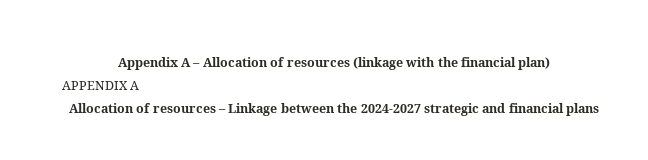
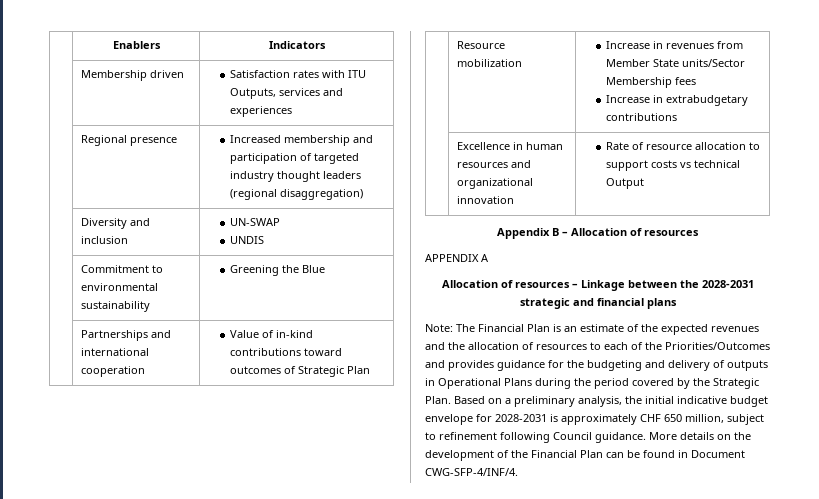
- Appendix A – Allocation of resources (linkage with the financial plan)
+ | Enablers | Indicators
+ | Membership driven | Satisfaction rates with ITU Outputs, services and experiences
+ | Regional presence | Increased membership and participation of targeted industry thought leaders (regional disaggregation)
+ | Diversity and inclusion | UN-SWAP
+ UNDIS
+ | Commitment to environmental sustainability | Greening the Blue
+ | Partnerships and international cooperation | Value of in-kind contributions toward outcomes of Strategic Plan
+ | Resource mobilization | Increase in revenues from Member State units/Sector Membership fees
+ Increase in extrabudgetary contributions
+ | Excellence in human resources and organizational innovation | Rate of resource allocation to support costs vs technical Output
+ Appendix B – Allocation of resources
- Allocation of resources – Linkage between the 2024-2027 strategic and financial plans
+ Allocation of resources – Linkage between the 2028-2031 strategic and financial plans
+ Note: The Financial Plan is an estimate of the expected revenues and the allocation of resources to each of the Priorities/Outcomes and provides guidance for the budgeting and delivery of outputs in Operational Plans during the period covered by the Strategic Plan. Based on a preliminary analysis, the initial indicative budget envelope for 2028-2031 is approximately CHF 650 million, subject to refinement following Council guidance. More details on the development of the Financial Plan can be found in Document CWG-SFP-4/INF/4.

